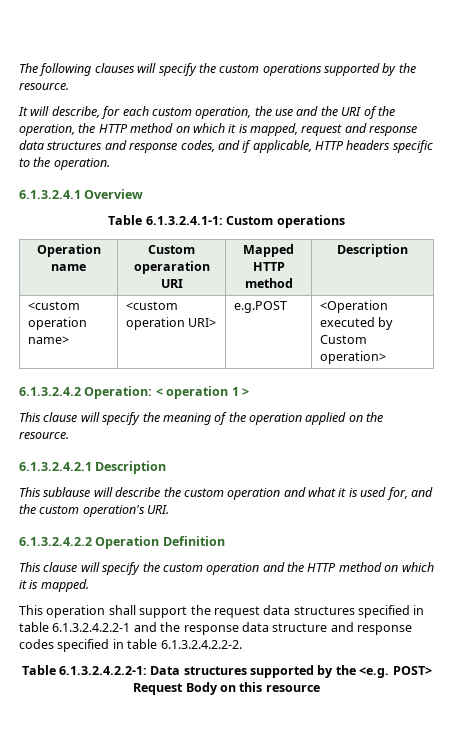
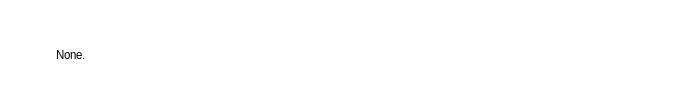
- The following clauses will specify the custom operations supported by the resource.
- It will describe, for each custom operation, the use and the URI of the operation, the HTTP method on which it is mapped, request and response data structures and response codes, and if applicable, HTTP headers specific to the operation.
- 6.1.3.2.4.1 Overview
- Table 6.1.3.2.4.1-1: Custom operations
- Operation name | Custom operaration URI | Mapped HTTP method | Description
- <custom operation name> | <custom operation URI> | e.g.POST | <Operation executed by Custom operation>
- 6.1.3.2.4.2 Operation: < operation 1 >
- This clause will specify the meaning of the operation applied on the resource.
- 6.1.3.2.4.2.1 Description
- This sublause will describe the custom operation and what it is used for, and the custom operation's URI.
- 6.1.3.2.4.2.2 Operation Definition
- This clause will specify the custom operation and the HTTP method on which it is mapped.
- This operation shall support the request data structures specified in table 6.1.3.2.4.2.2-1 and the response data structure and response codes specified in table 6.1.3.2.4.2.2-2.
- Table 6.1.3.2.4.2.2-1: Data structures supported by the <e.g. POST> Request Body on this resource
+ None.

